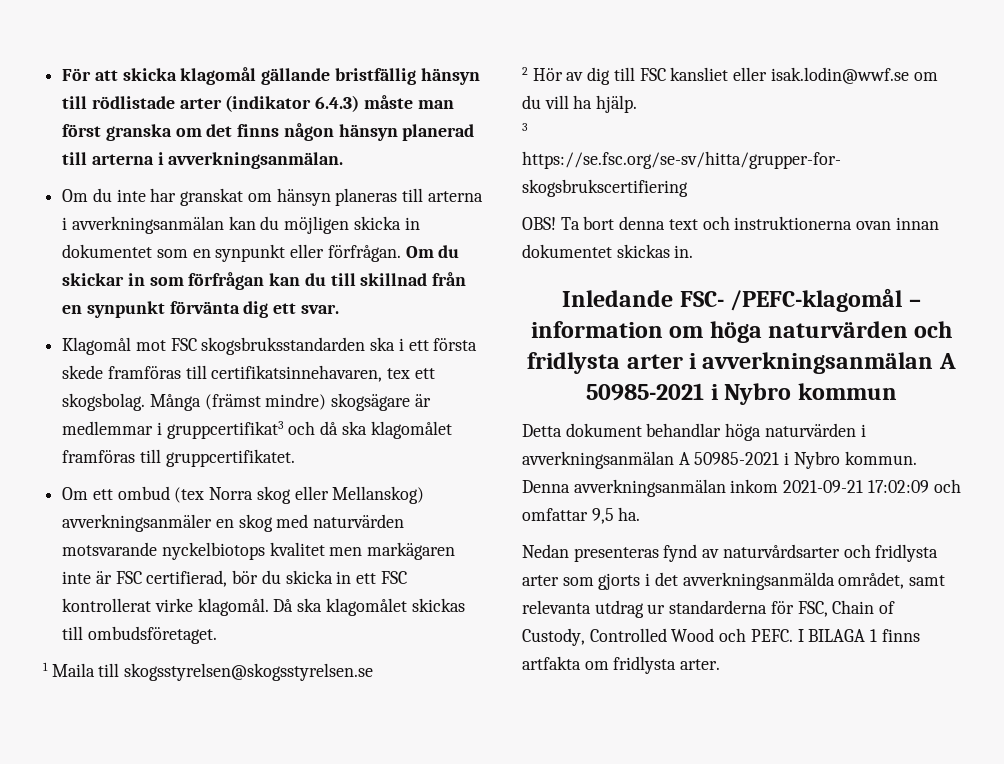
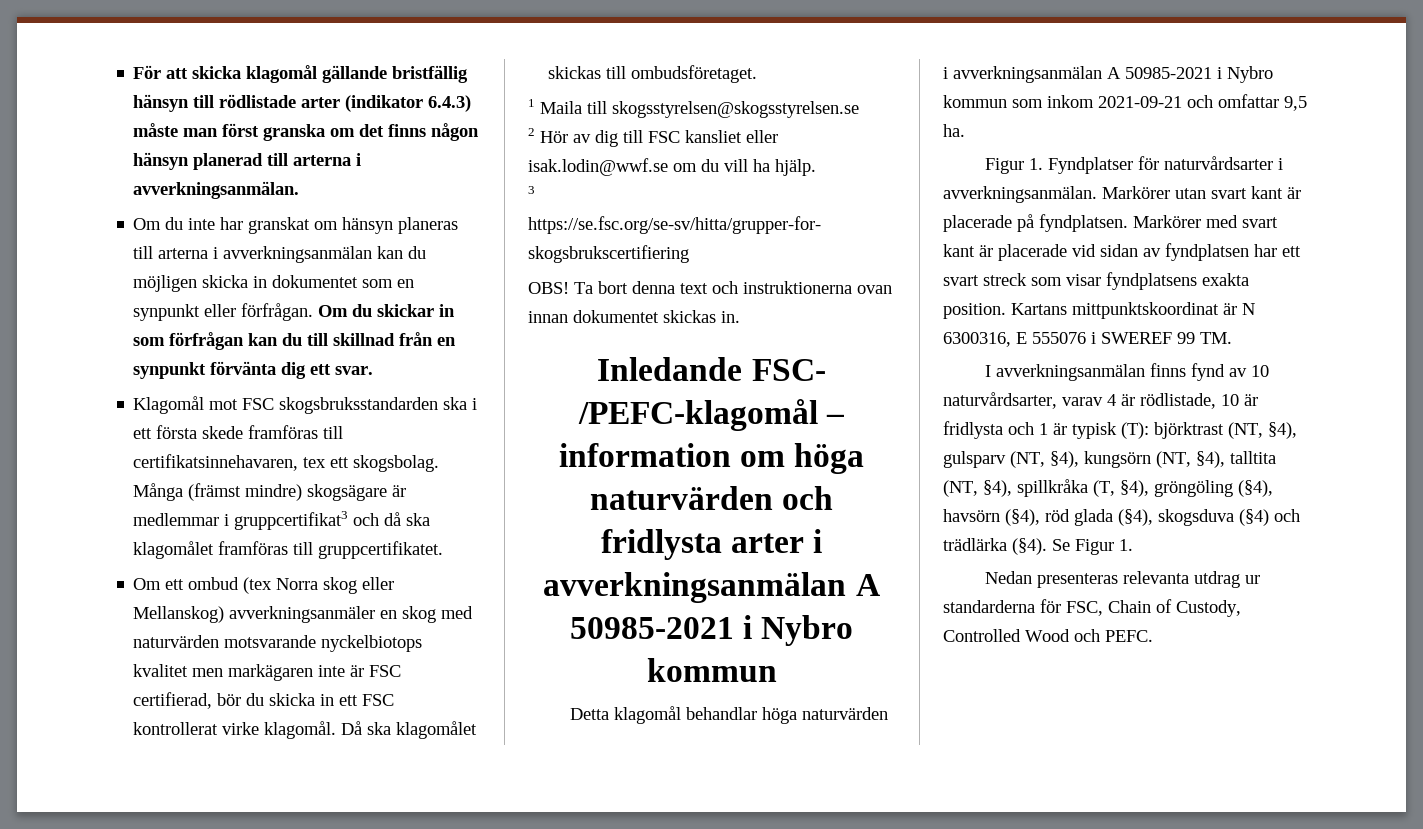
- Detta dokument behandlar höga naturvärden i avverkningsanmälan A 50985-2021 i Nybro kommun. Denna avverkningsanmälan inkom 2021-09-21 17:02:09 och omfattar 9,5 ha.
+ Detta klagomål behandlar höga naturvärden i avverkningsanmälan A 50985-2021 i Nybro kommun som inkom 2021-09-21 och omfattar 9,5 ha.
- Nedan presenteras fynd av naturvårdsarter och fridlysta arter som gjorts i det avverkningsanmälda området, samt relevanta utdrag ur standarderna för FSC, Chain of Custody, Controlled Wood och PEFC. I BILAGA 1 finns artfakta om fridlysta arter.
+ Figur 1. Fyndplatser för naturvårdsarter i avverkningsanmälan. Markörer utan svart kant är placerade på fyndplatsen. Markörer med svart kant är placerade vid sidan av fyndplatsen har ett svart streck som visar fyndplatsens exakta position. Kartans mittpunktskoordinat är N 6300316, E 555076 i SWEREF 99 TM.
+ I avverkningsanmälan finns fynd av 10 naturvårdsarter, varav 4 är rödlistade, 10 är fridlysta och 1 är typisk (T): björktrast (NT, §4), gulsparv (NT, §4), kungsörn (NT, §4), talltita (NT, §4), spillkråka (T, §4), gröngöling (§4), havsörn (§4), röd glada (§4), skogsduva (§4) och trädlärka (§4). Se Figur 1.
+ Nedan presenteras relevanta utdrag ur standarderna för FSC, Chain of Custody, Controlled Wood och PEFC.

